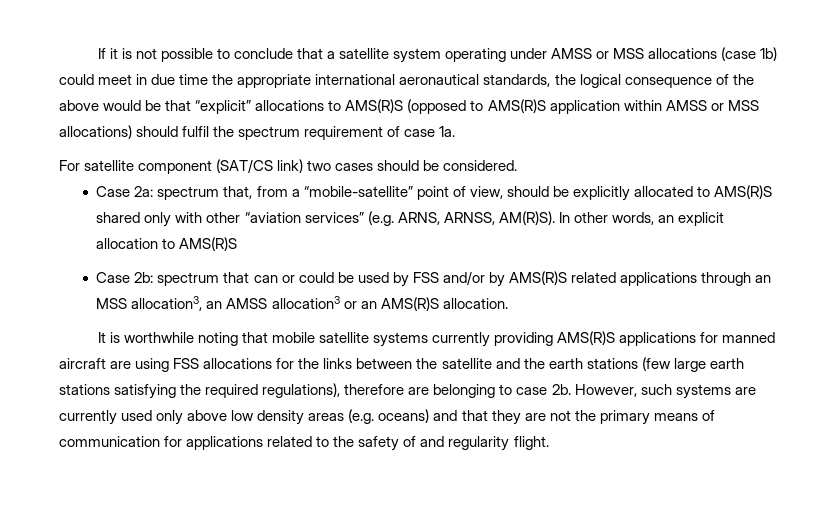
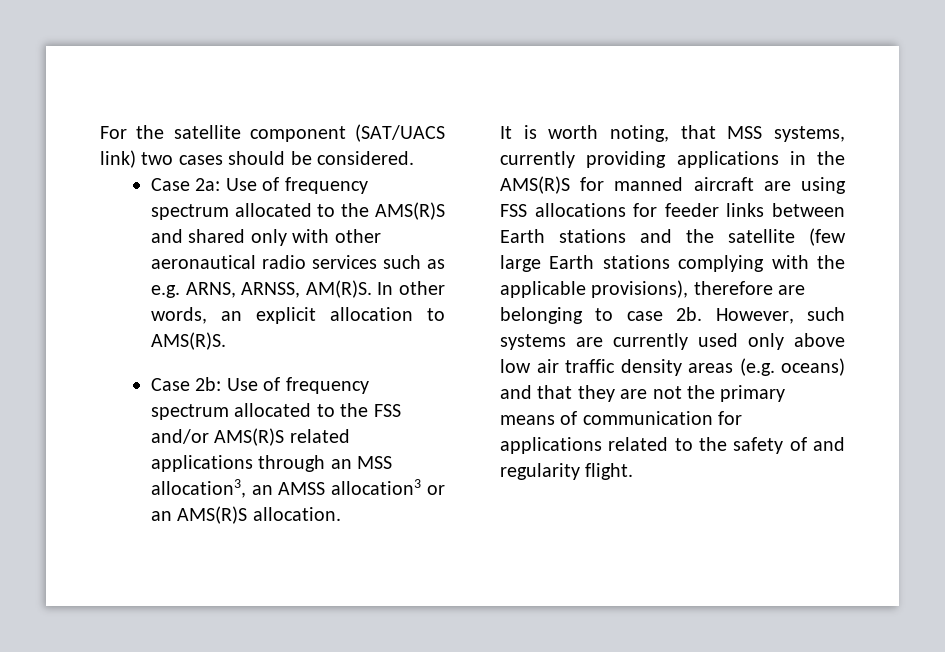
- If it is not possible to conclude that a satellite system operating under AMSS or MSS allocations (case 1b) could meet in due time the appropriate international aeronautical standards, the logical consequence of the above would be that “explicit” allocations to AMS(R)S (opposed to AMS(R)S application within AMSS or MSS allocations) should fulfil the spectrum requirement of case 1a.
- For satellite component (SAT/CS link) two cases should be considered.
+ For the satellite component (SAT/UACS link) two cases should be considered.
- Case 2a: spectrum that, from a “mobile-satellite” point of view, should be explicitly allocated to AMS(R)S shared only with other “aviation services” (e.g. ARNS, ARNSS, AM(R)S).
+ Case 2a: Use of frequency spectrum allocated to the AMS(R)S and shared only with other aeronautical radio services such as e.g. ARNS, ARNSS, AM(R)S.
- In other words, an explicit allocation to AMS(R)S
+ In other words, an explicit allocation to AMS(R)S.
- Case 2b: spectrum that can or could be used by FSS and/or by AMS(R)S related applications through an MSS allocation3, an AMSS allocation3 or an AMS(R)S allocation.
+ Case 2b: Use of frequency spectrum allocated to the FSS and/or AMS(R)S related applications through an MSS allocation3, an AMSS allocation3 or an AMS(R)S allocation.
- It is worthwhile noting that mobile satellite systems currently providing AMS(R)S applications for manned aircraft are using FSS allocations for the links between the satellite and the earth stations (few large earth stations satisfying the required regulations), therefore are belonging to case 2b.
+ It is worth noting, that MSS systems, currently providing applications in the AMS(R)S for manned aircraft are using FSS allocations for feeder links between Earth stations and the satellite (few large Earth stations complying with the applicable provisions), therefore are belonging to case 2b.
- However, such systems are currently used only above low density areas (e.g. oceans) and that they are not the primary means of communication for applications related to the safety of and regularity flight.
+ However, such systems are currently used only above low air traffic density areas (e.g. oceans) and that they are not the primary means of communication for applications related to the safety of and regularity flight.

